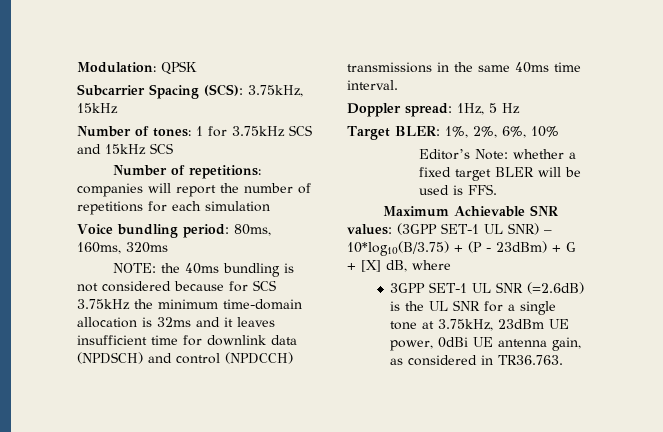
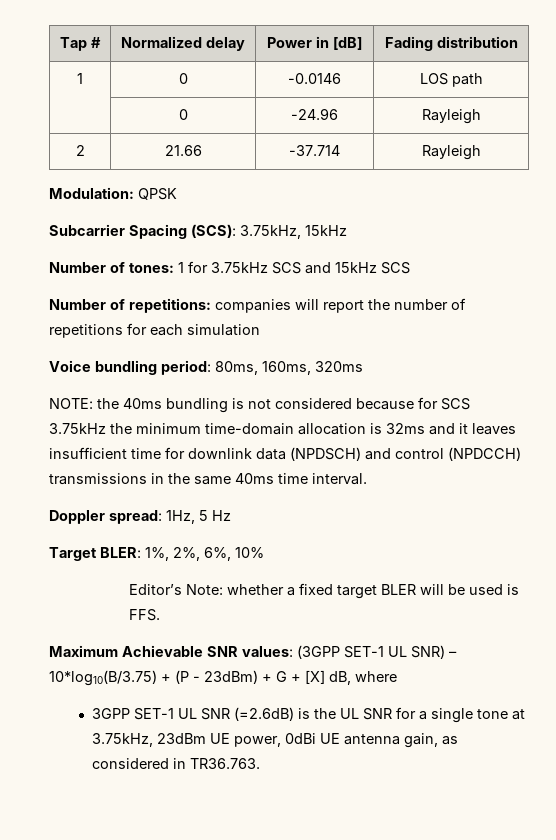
+ Tap # | Normalized delay | Power in [dB] | Fading distribution
+ 1 | 0 | -0.0146 | LOS path
+ | 0 | -24.96 | Rayleigh
+ 2 | 21.66 | -37.714 | Rayleigh

